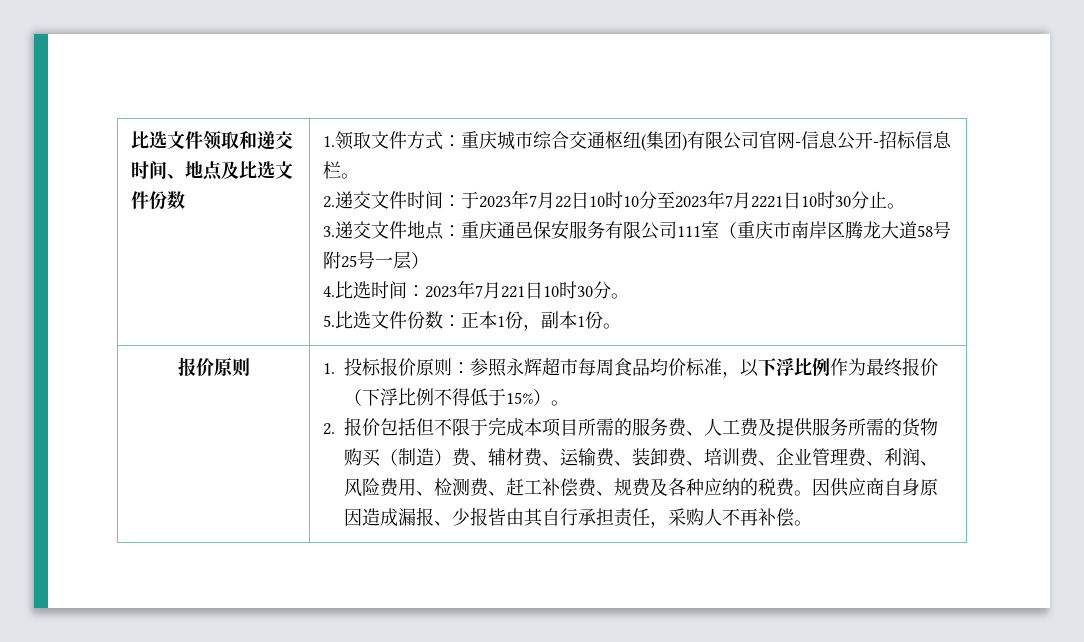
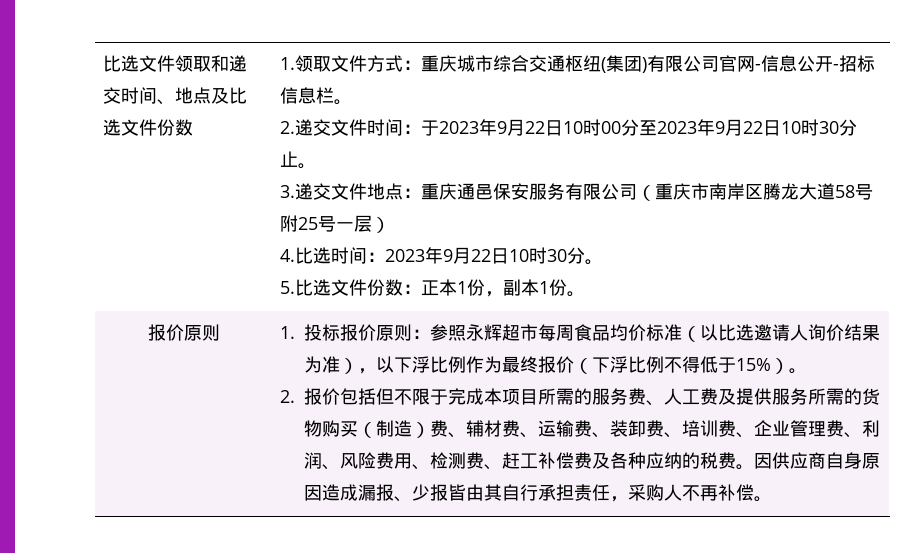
- 2.递交文件时间：于2023年7月22日10时10分至2023年7月2221日10时30分止。
+ 2.递交文件时间：于2023年9月22日10时00分至2023年9月22日10时30分止。
- 3.递交文件地点：重庆通邑保安服务有限公司111室（重庆市南岸区腾龙大道58号附25号一层）
+ 3.递交文件地点：重庆通邑保安服务有限公司（重庆市南岸区腾龙大道58号附25号一层）
- 4.比选时间：2023年7月221日10时30分。
+ 4.比选时间：2023年9月22日10时30分。
- 1.投标报价原则：参照永辉超市每周食品均价标准，以下浮比例作为最终报价（下浮比例不得低于15%）。
+ 1.投标报价原则：参照永辉超市每周食品均价标准（以比选邀请人询价结果为准），以下浮比例作为最终报价（下浮比例不得低于15%）。
- 2.报价包括但不限于完成本项目所需的服务费、人工费及提供服务所需的货物购买（制造）费、辅材费、运输费、装卸费、培训费、企业管理费、利润、风险费用、检测费、赶工补偿费、规费及各种应纳的税费。
+ 2.报价包括但不限于完成本项目所需的服务费、人工费及提供服务所需的货物购买（制造）费、辅材费、运输费、装卸费、培训费、企业管理费、利润、风险费用、检测费、赶工补偿费及各种应纳的税费。

